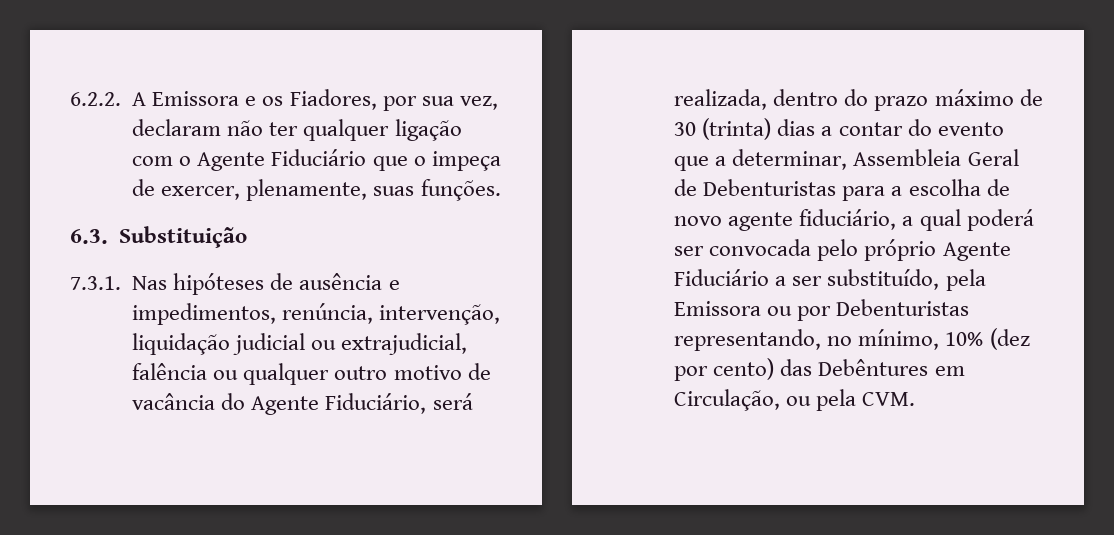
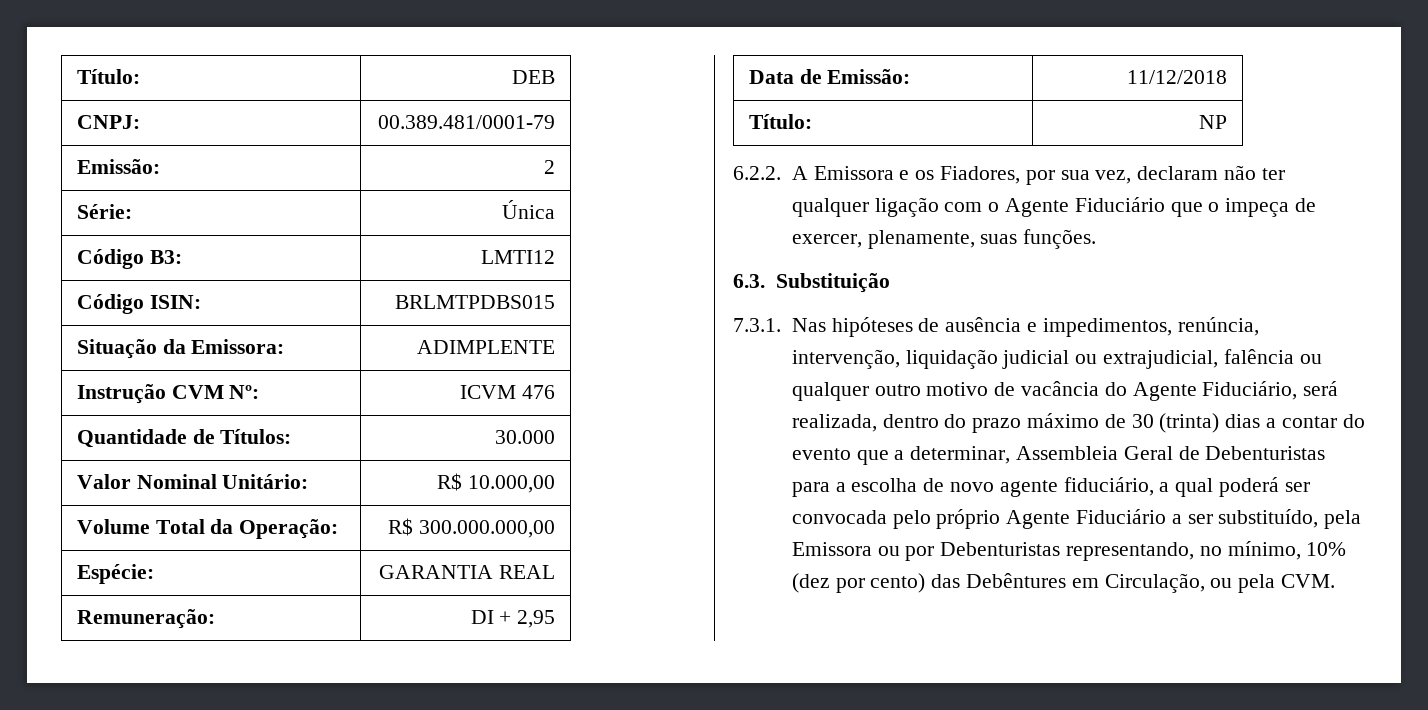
+ Título: | DEB
+ CNPJ: | 00.389.481/0001-79
+ Emissão: | 2
+ Série: | Única
+ Código B3: | LMTI12
+ Código ISIN: | BRLMTPDBS015
+ Situação da Emissora: | ADIMPLENTE
+ Instrução CVM Nº: | ICVM 476
+ Quantidade de Títulos: | 30.000
+ Valor Nominal Unitário: | R$ 10.000,00
+ Volume Total da Operação: | R$ 300.000.000,00
+ Espécie: | GARANTIA REAL
+ Remuneração: | DI + 2,95
+ Data de Emissão: | 11/12/2018
+ Título: | NP

